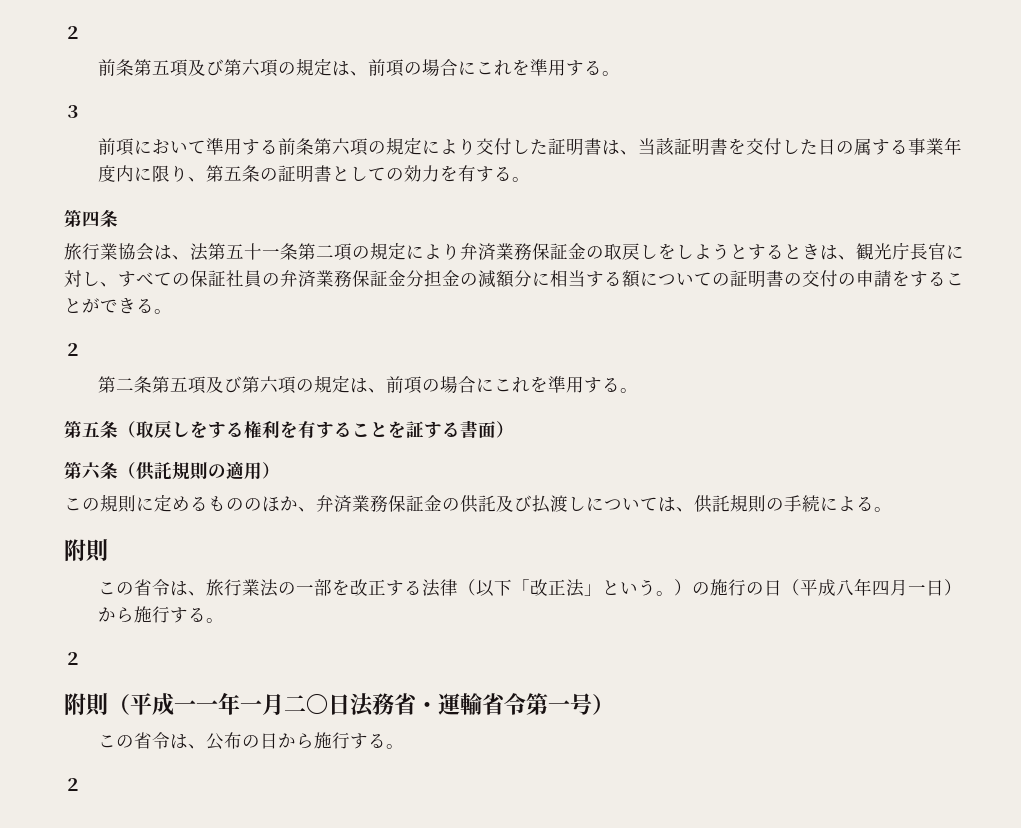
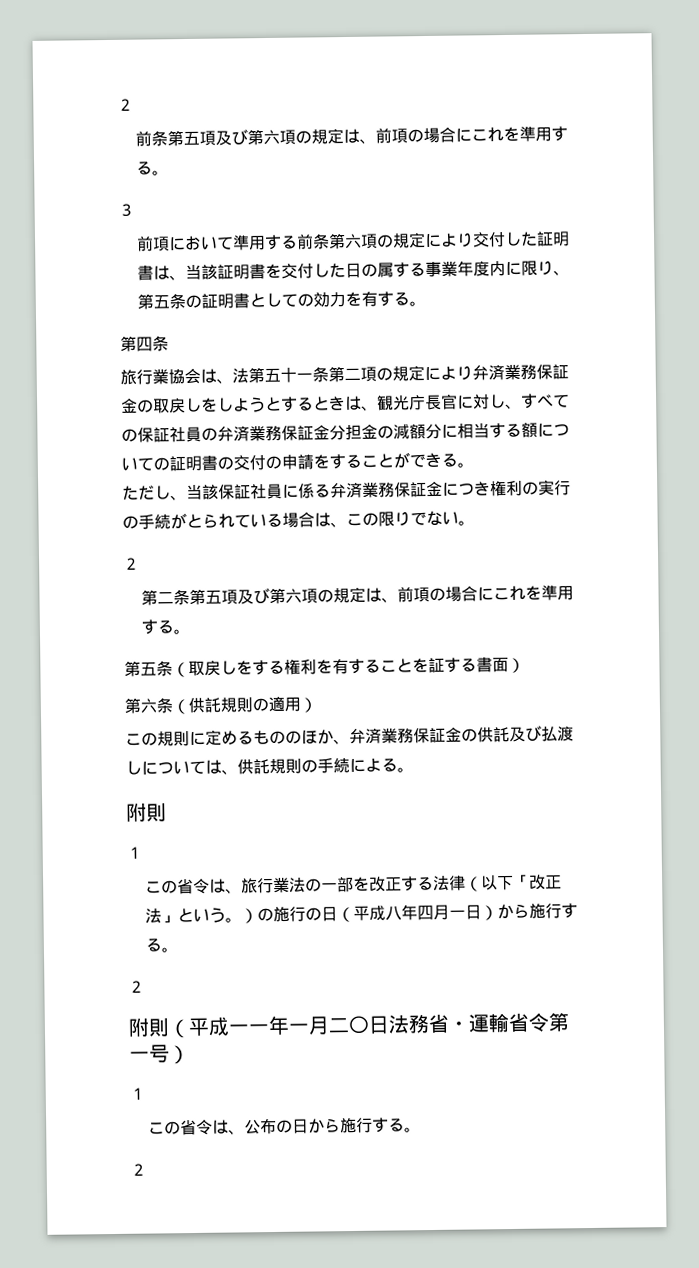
+ ただし、当該保証社員に係る弁済業務保証金につき権利の実行の手続がとられている場合は、この限りでない。
  この規則に定めるもののほか、弁済業務保証金の供託及び払渡しについては、供託規則の手続による。
  附則
+ １
  附則（平成一一年一月二〇日法務省・運輸省令第一号）
+ １

